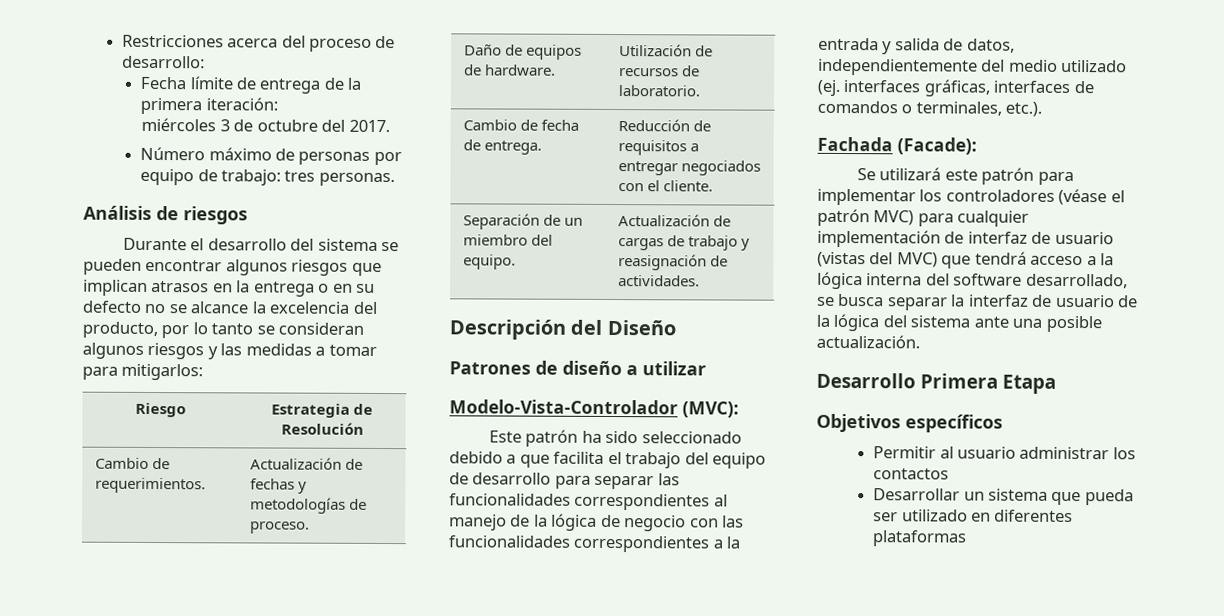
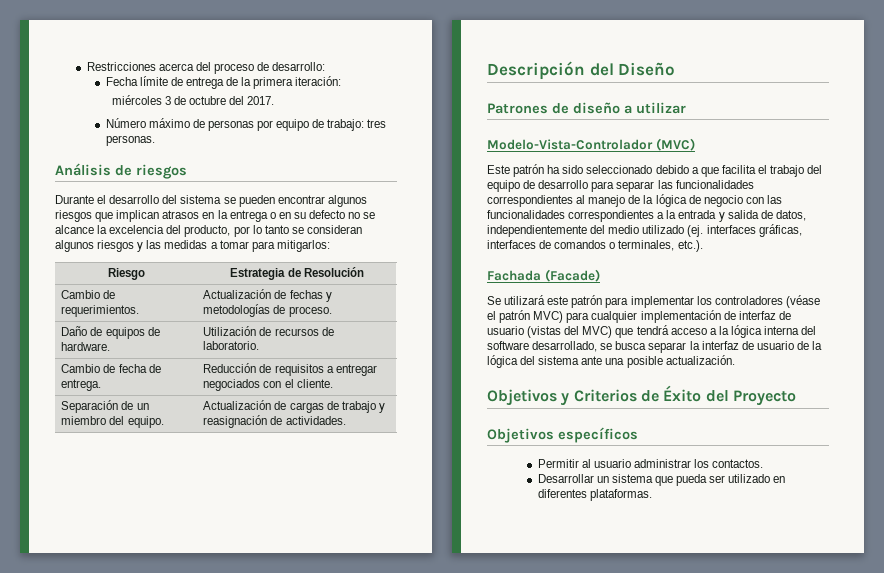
- Modelo-Vista-Controlador (MVC):
+ Modelo-Vista-Controlador (MVC)
- Fachada (Facade):
+ Fachada (Facade)
- Desarrollo Primera Etapa
+ Objetivos y Criterios de Éxito del Proyecto
- Permitir al usuario administrar los contactos
+ Permitir al usuario administrar los contactos.
- Desarrollar un sistema que pueda ser utilizado en diferentes plataformas
+ Desarrollar un sistema que pueda ser utilizado en diferentes plataformas.

